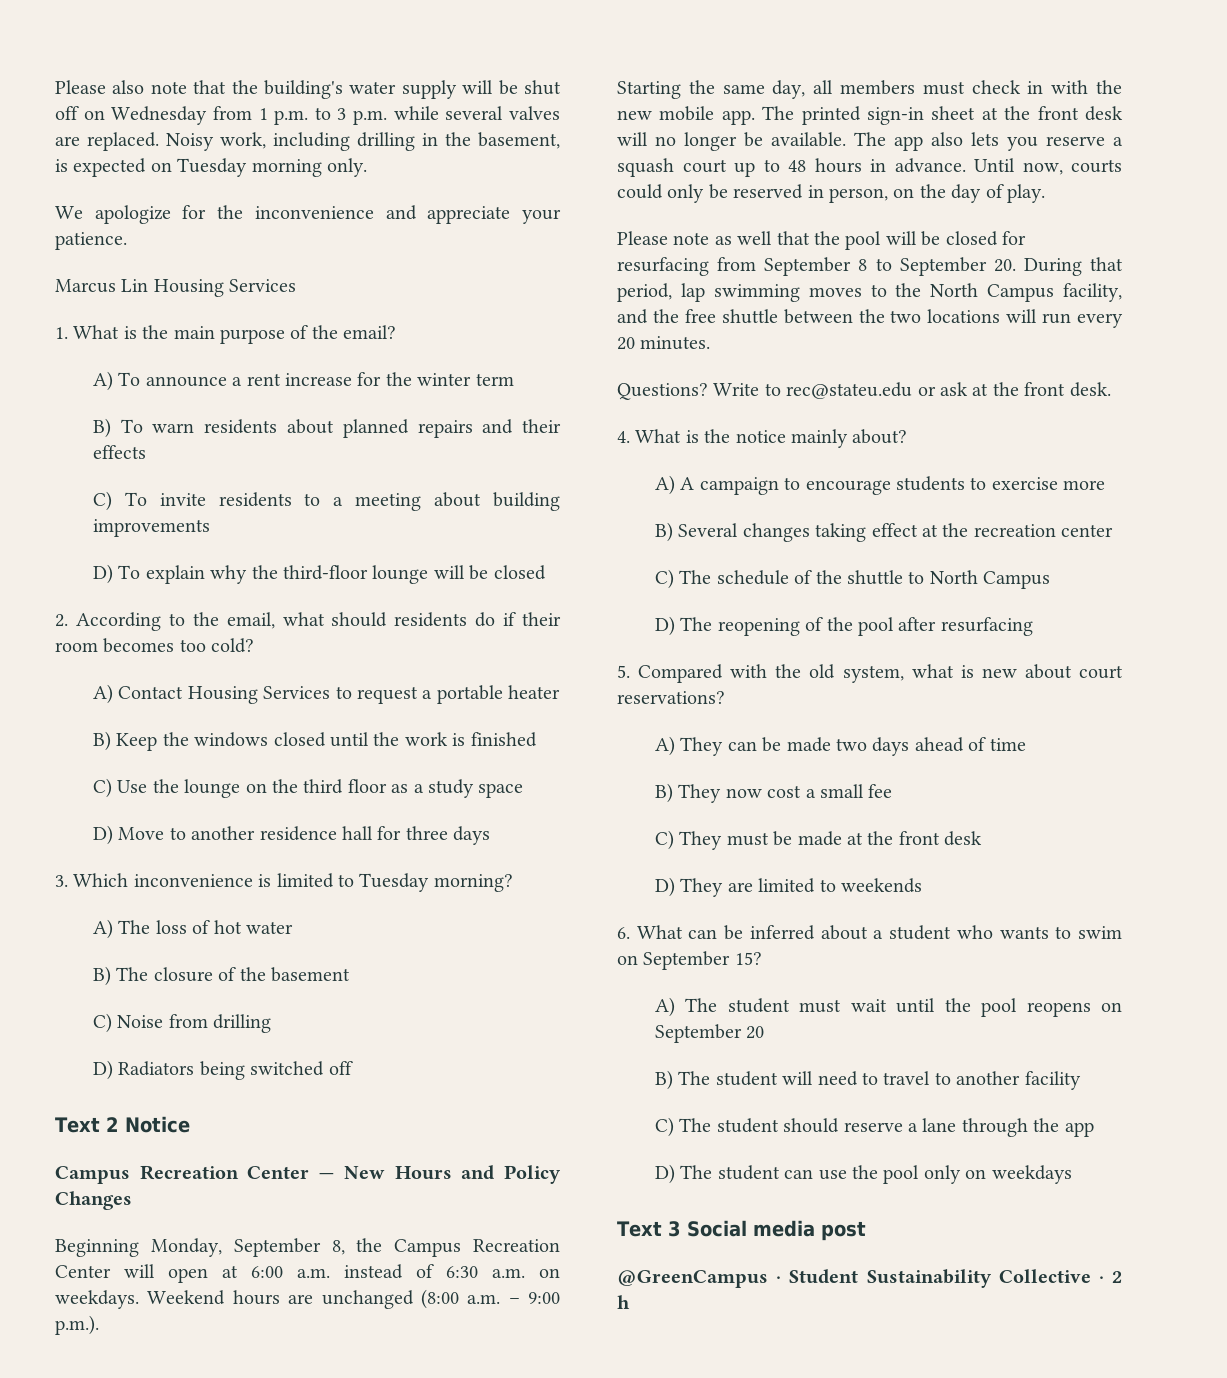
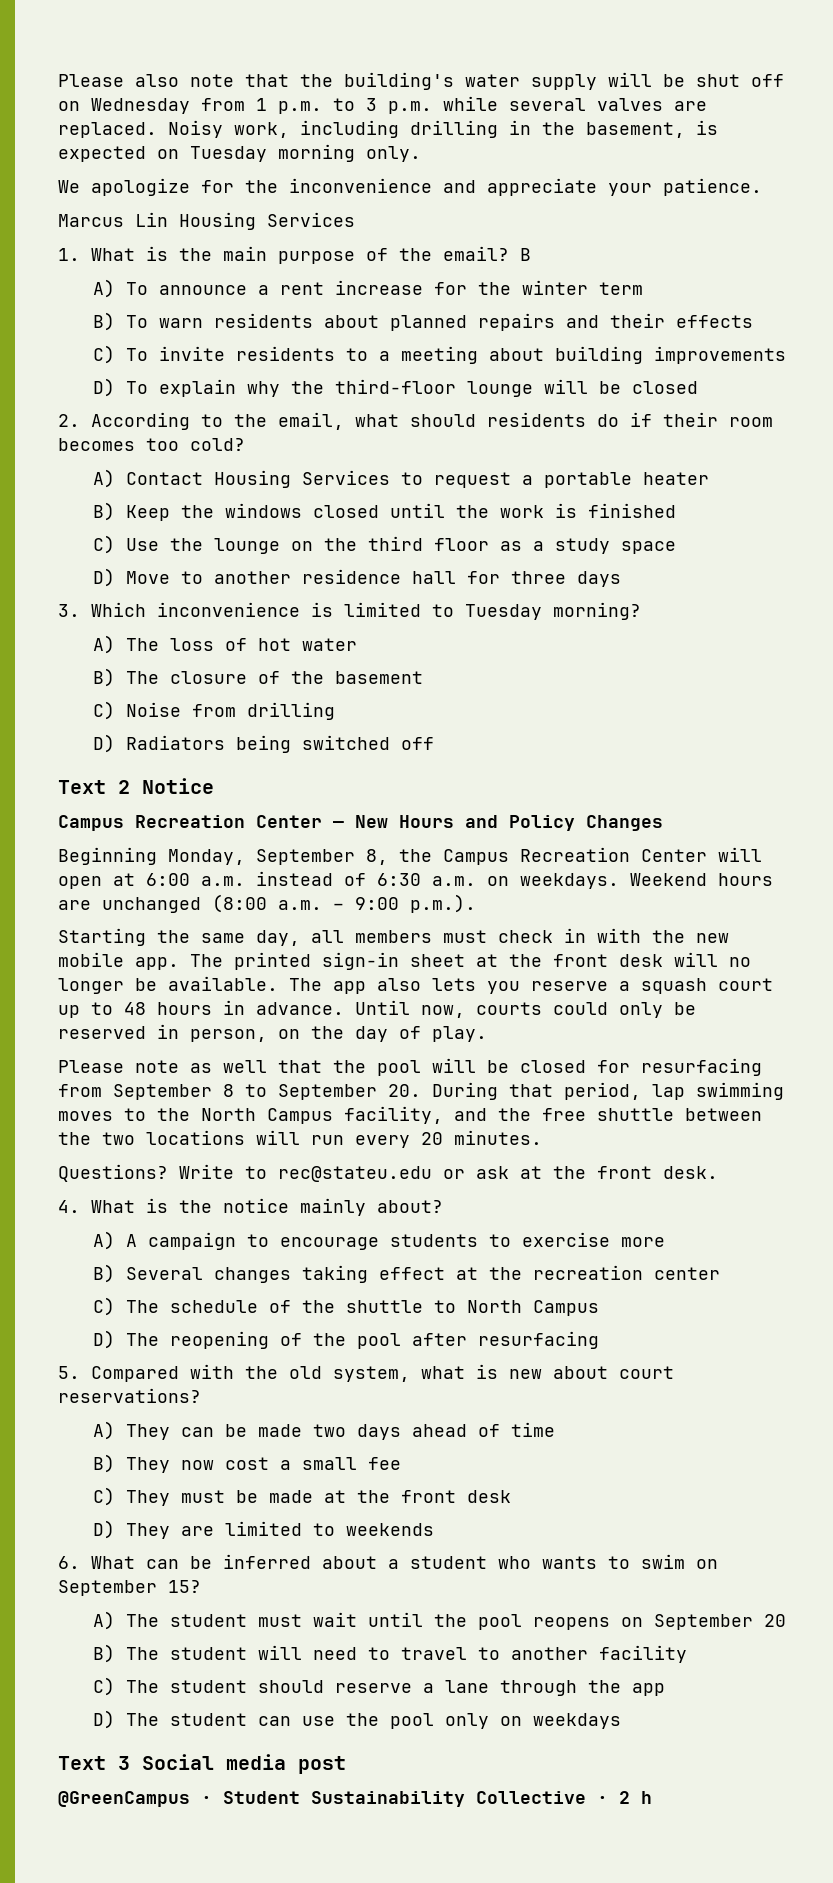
+ B

